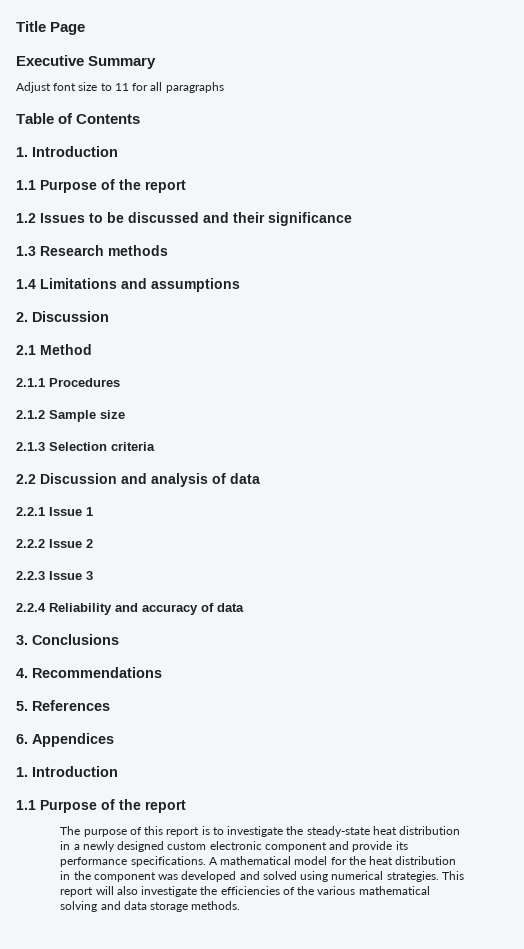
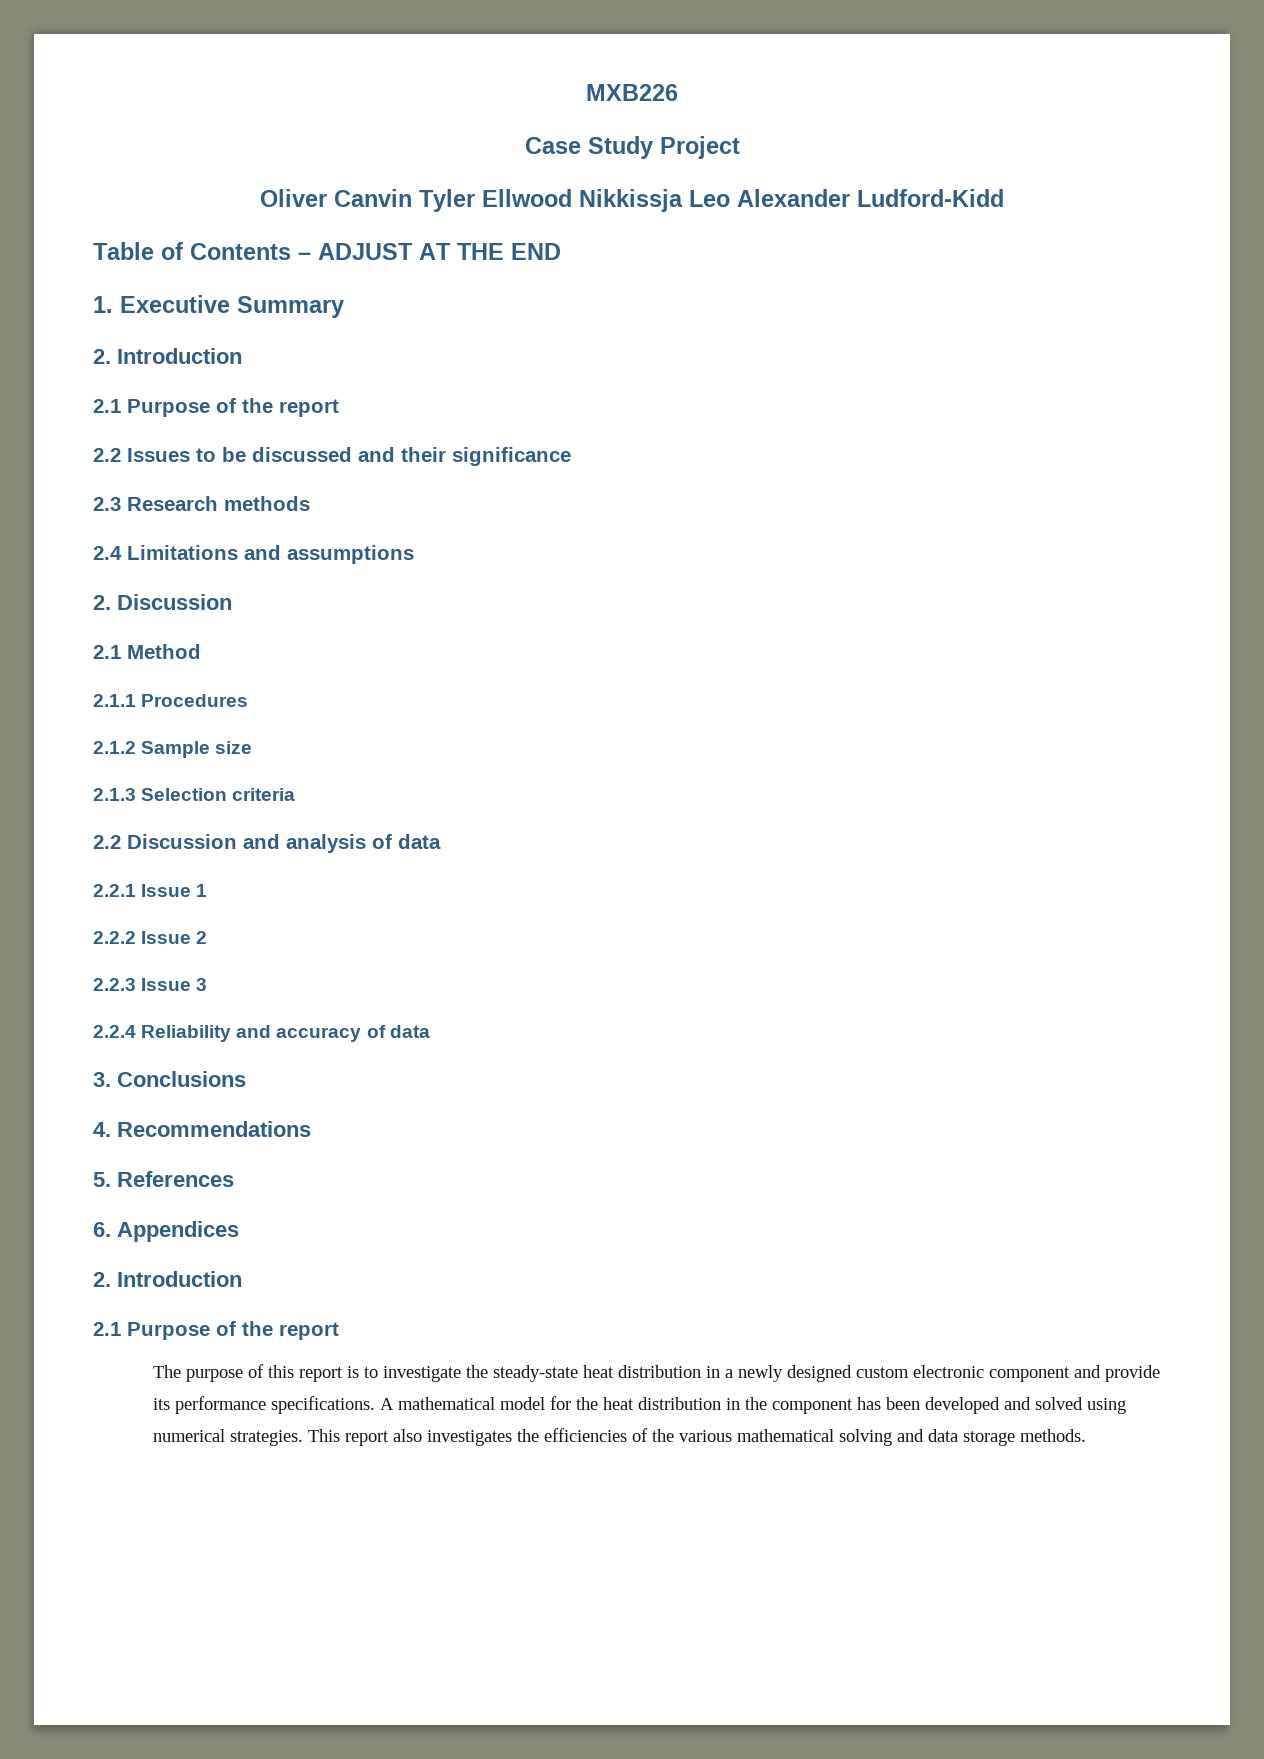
- Title Page
- Executive Summary
- Adjust font size to 11 for all paragraphs
- Table of Contents
- 1. Introduction
- 1.1 Purpose of the report
- 1.2 Issues to be discussed and their significance
+ MXB226
+ Case Study Project
+ Oliver Canvin Tyler Ellwood Nikkissja Leo Alexander Ludford-Kidd
+ Table of Contents – ADJUST AT THE END
+ 1. Executive Summary
+ 2. Introduction
+ 2.1 Purpose of the report
+ 2.2 Issues to be discussed and their significance
- 1.3 Research methods
+ 2.3 Research methods
- 1.4 Limitations and assumptions
+ 2.4 Limitations and assumptions
  6. Appendices
- 1. Introduction
- 1.1 Purpose of the report
+ 2. Introduction
+ 2.1 Purpose of the report
- A mathematical model for the heat distribution in the component was developed and solved using numerical strategies.
+ A mathematical model for the heat distribution in the component has been developed and solved using numerical strategies.
- This report will also investigate the efficiencies of the various mathematical solving and data storage methods.
+ This report also investigates the efficiencies of the various mathematical solving and data storage methods.

